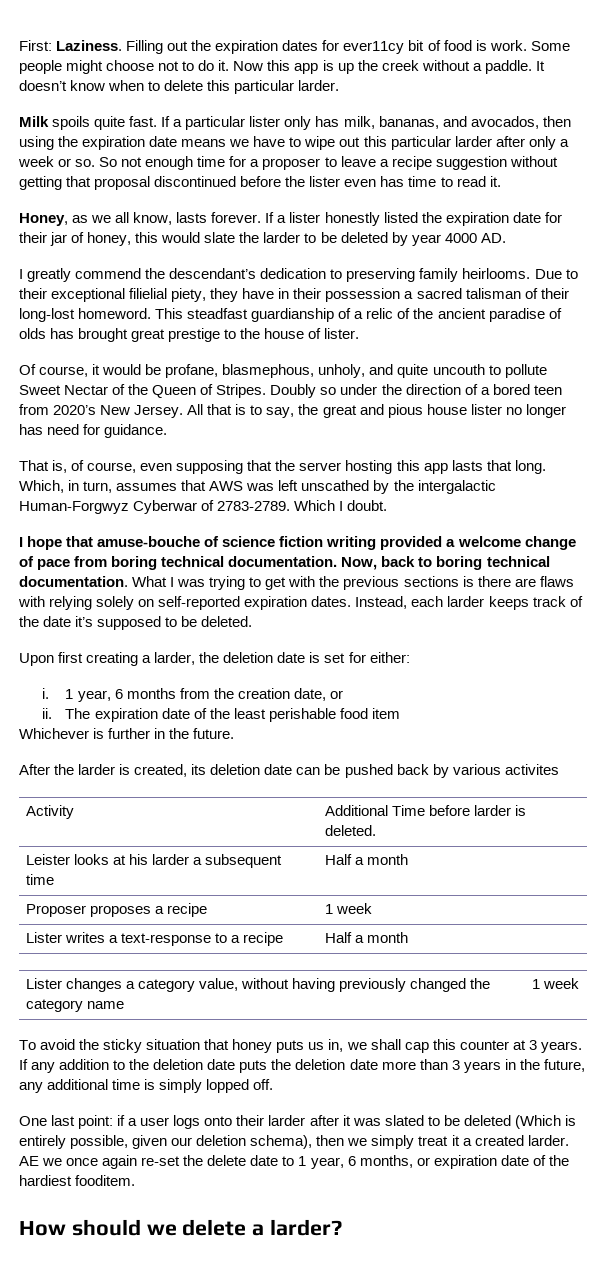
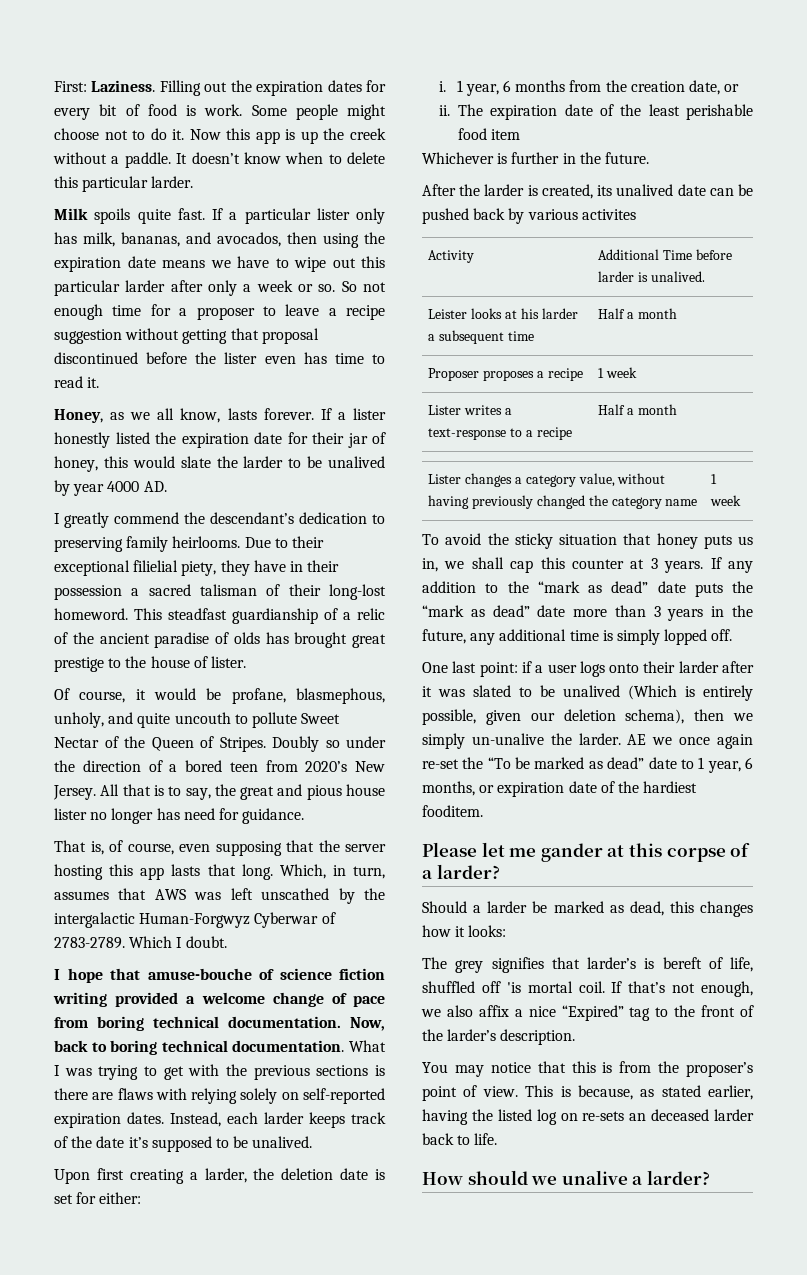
- Filling out the expiration dates for ever11cy bit of food is work.
+ Filling out the expiration dates for every bit of food is work.
- If a lister honestly listed the expiration date for their jar of honey, this would slate the larder to be deleted by year 4000 AD.
+ If a lister honestly listed the expiration date for their jar of honey, this would slate the larder to be unalived by year 4000 AD.
- Instead, each larder keeps track of the date it’s supposed to be deleted.
+ Instead, each larder keeps track of the date it’s supposed to be unalived.
- After the larder is created, its deletion date can be pushed back by various activites
+ After the larder is created, its unalived date can be pushed back by various activites
- Activity | Additional Time before larder is deleted.
+ Activity | Additional Time before larder is unalived.
- If any addition to the deletion date puts the deletion date more than 3 years in the future, any additional time is simply lopped off.
+ If any addition to the “mark as dead” date puts the “mark as dead” date more than 3 years in the future, any additional time is simply lopped off.
- One last point: if a user logs onto their larder after it was slated to be deleted (Which is entirely possible, given our deletion schema), then we simply treat it a created larder.
+ One last point: if a user logs onto their larder after it was slated to be unalived (Which is entirely possible, given our deletion schema), then we simply un-unalive the larder.
- AE we once again re-set the delete date to 1 year, 6 months, or expiration date of the hardiest fooditem.
+ AE we once again re-set the “To be marked as dead” date to 1 year, 6 months, or expiration date of the hardiest fooditem.
+ Please let me gander at this corpse of a larder?
+ Should a larder be marked as dead, this changes how it looks:
+ The grey signifies that larder’s is bereft of life, shuffled off 'is mortal coil. If that’s not enough, we also affix a nice “Expired” tag to the front of the larder’s description.
+ You may notice that this is from the proposer’s point of view. This is because, as stated earlier, having the listed log on re-sets an deceased larder back to life.
- How should we delete a larder?
+ How should we unalive a larder?

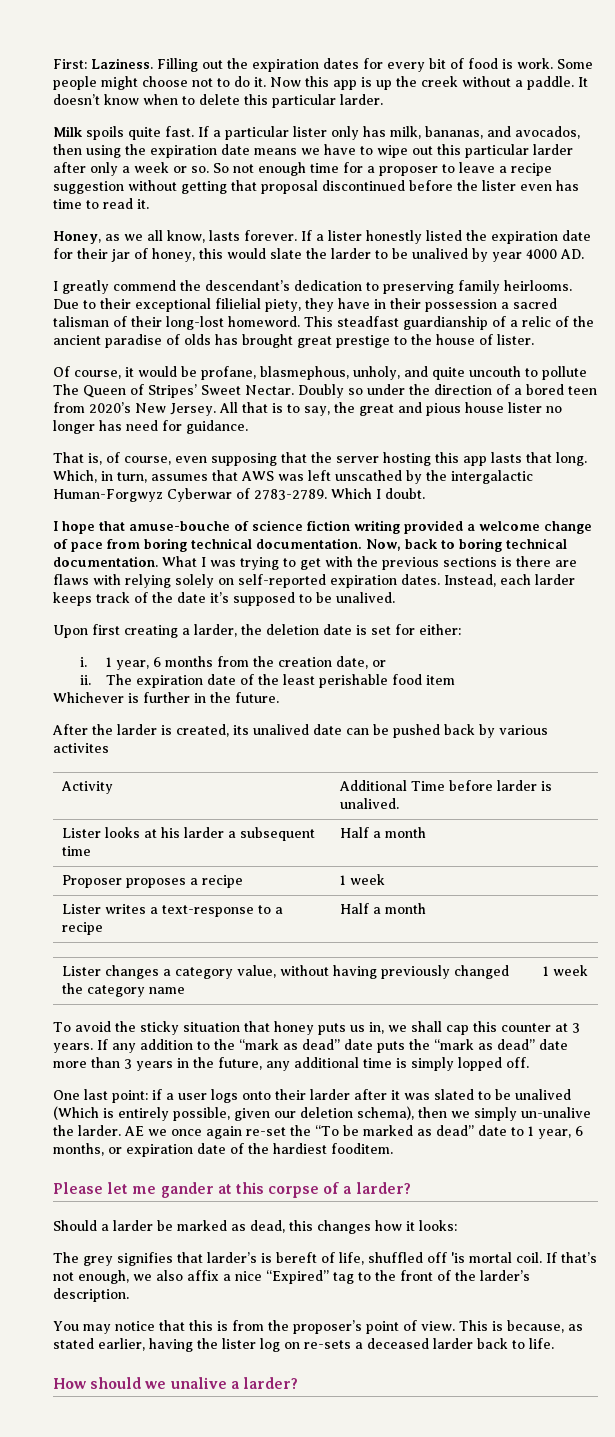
- Of course, it would be profane, blasmephous, unholy, and quite uncouth to pollute Sweet Nectar of the Queen of Stripes.
+ Of course, it would be profane, blasmephous, unholy, and quite uncouth to pollute The Queen of Stripes’ Sweet Nectar.
- Leister looks at his larder a subsequent time | Half a month
+ Lister looks at his larder a subsequent time | Half a month
- This is because, as stated earlier, having the listed log on re-sets an deceased larder back to life.
+ This is because, as stated earlier, having the lister log on re-sets a deceased larder back to life.

